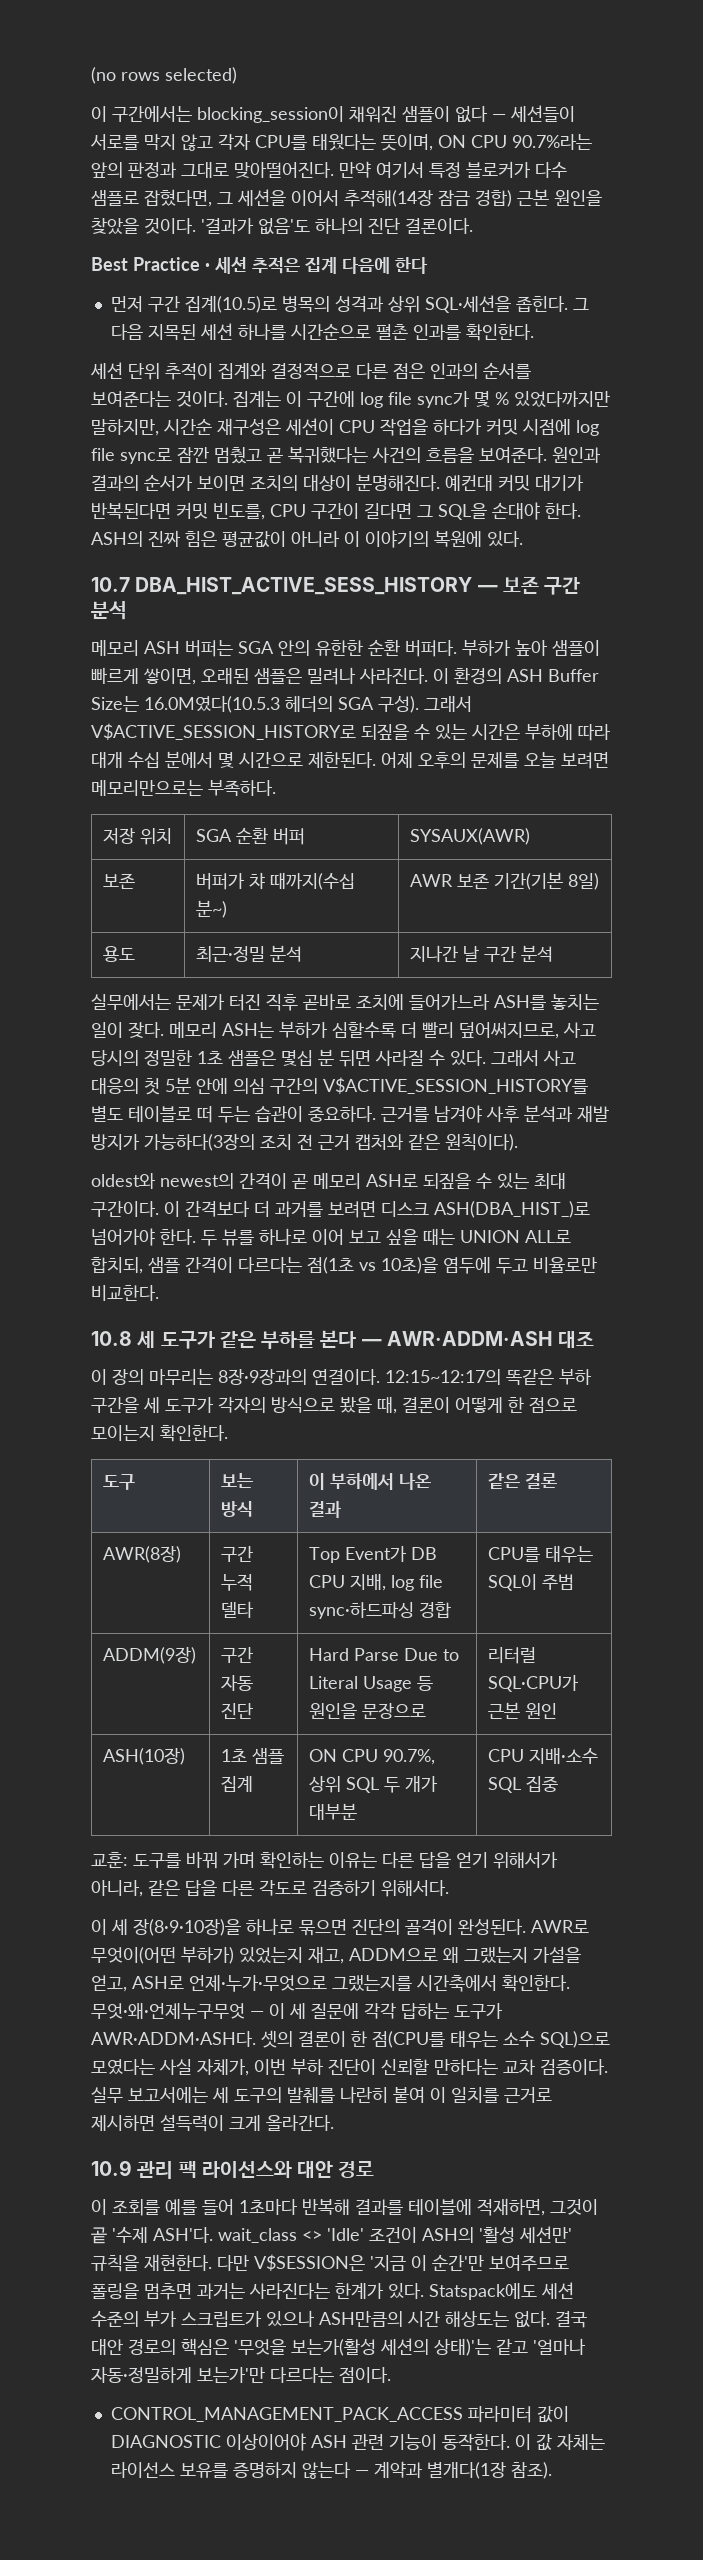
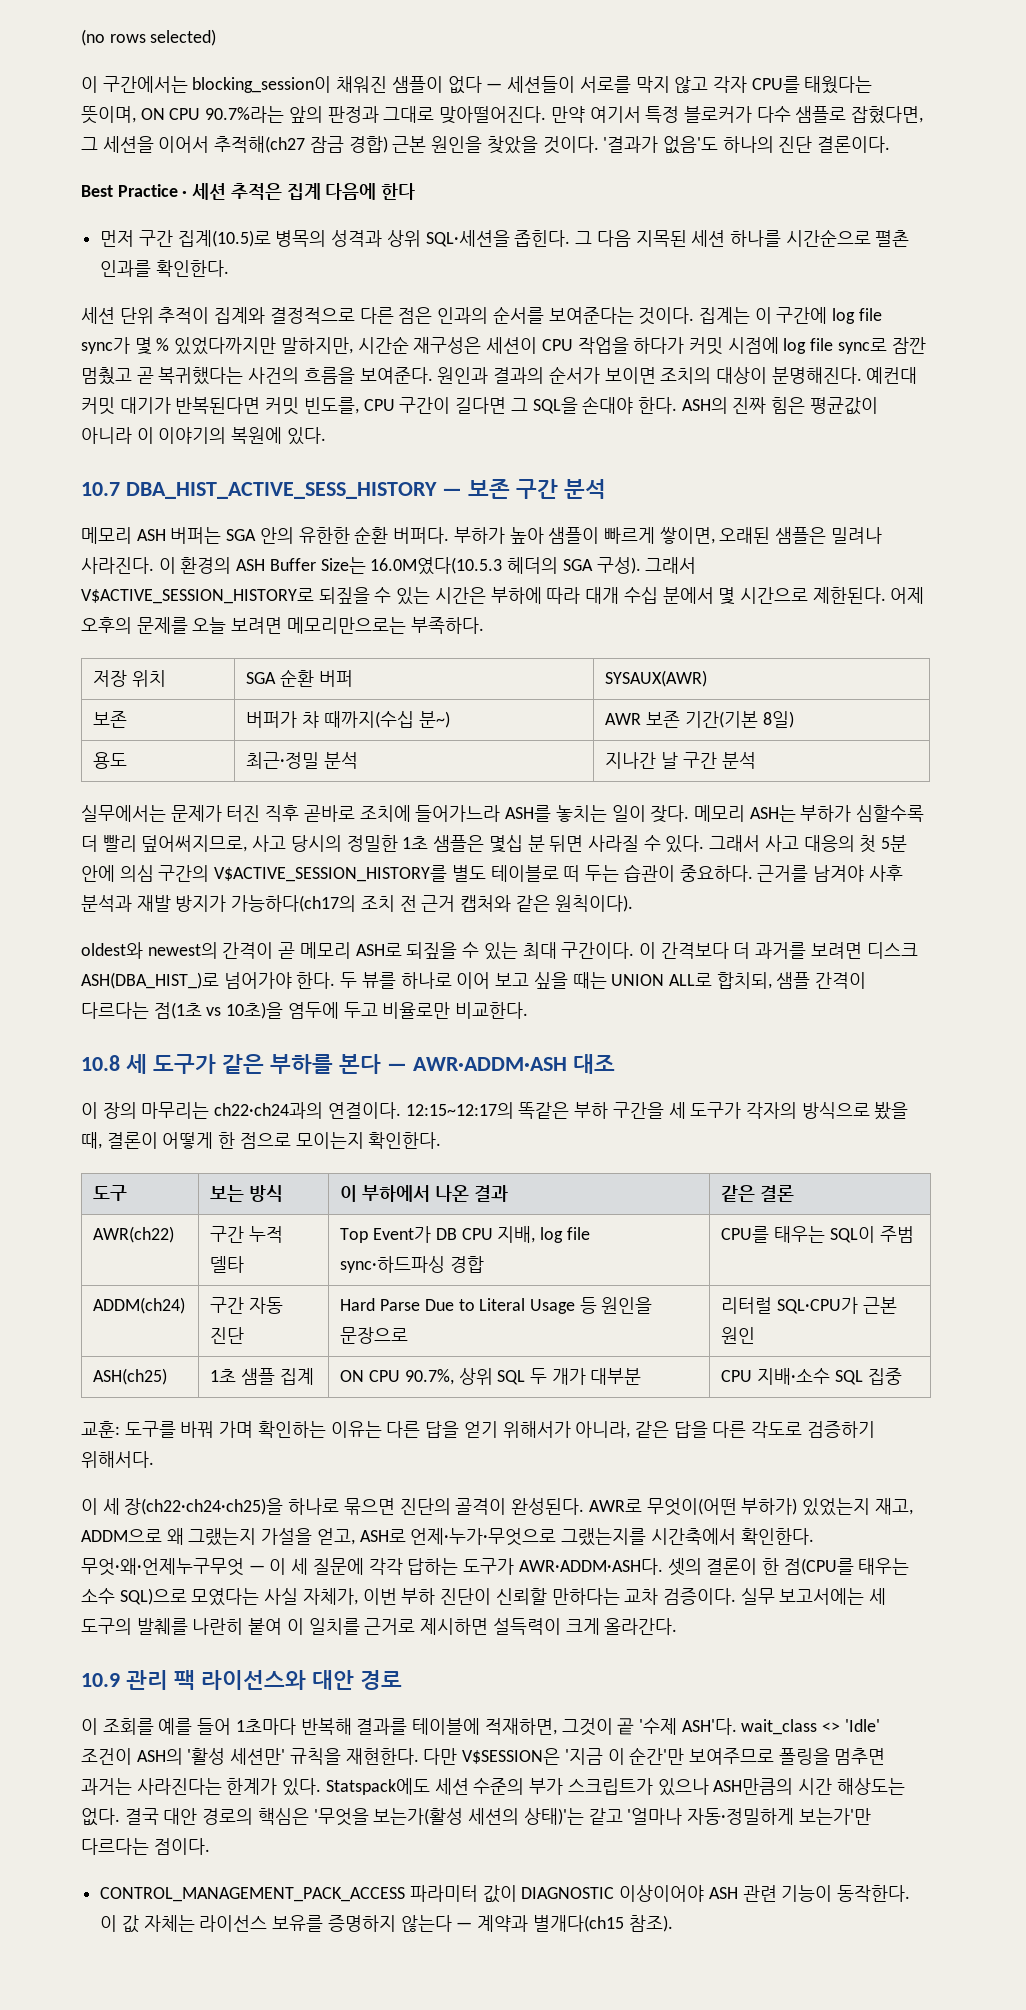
- 만약 여기서 특정 블로커가 다수 샘플로 잡혔다면, 그 세션을 이어서 추적해(14장 잠금 경합) 근본 원인을 찾았을 것이다.
+ 만약 여기서 특정 블로커가 다수 샘플로 잡혔다면, 그 세션을 이어서 추적해(ch27 잠금 경합) 근본 원인을 찾았을 것이다.
- 근거를 남겨야 사후 분석과 재발 방지가 가능하다(3장의 조치 전 근거 캡처와 같은 원칙이다).
+ 근거를 남겨야 사후 분석과 재발 방지가 가능하다(ch17의 조치 전 근거 캡처와 같은 원칙이다).
- 이 장의 마무리는 8장·9장과의 연결이다.
+ 이 장의 마무리는 ch22·ch24과의 연결이다.
- AWR(8장) | 구간 누적 델타 | Top Event가 DB CPU 지배, log file sync·하드파싱 경합 | CPU를 태우는 SQL이 주범
+ AWR(ch22) | 구간 누적 델타 | Top Event가 DB CPU 지배, log file sync·하드파싱 경합 | CPU를 태우는 SQL이 주범
- ADDM(9장) | 구간 자동 진단 | Hard Parse Due to Literal Usage 등 원인을 문장으로 | 리터럴 SQL·CPU가 근본 원인
+ ADDM(ch24) | 구간 자동 진단 | Hard Parse Due to Literal Usage 등 원인을 문장으로 | 리터럴 SQL·CPU가 근본 원인
- ASH(10장) | 1초 샘플 집계 | ON CPU 90.7%, 상위 SQL 두 개가 대부분 | CPU 지배·소수 SQL 집중
+ ASH(ch25) | 1초 샘플 집계 | ON CPU 90.7%, 상위 SQL 두 개가 대부분 | CPU 지배·소수 SQL 집중
- 이 세 장(8·9·10장)을 하나로 묶으면 진단의 골격이 완성된다.
+ 이 세 장(ch22·ch24·ch25)을 하나로 묶으면 진단의 골격이 완성된다.
- 이 값 자체는 라이선스 보유를 증명하지 않는다 — 계약과 별개다(1장 참조).
+ 이 값 자체는 라이선스 보유를 증명하지 않는다 — 계약과 별개다(ch15 참조).

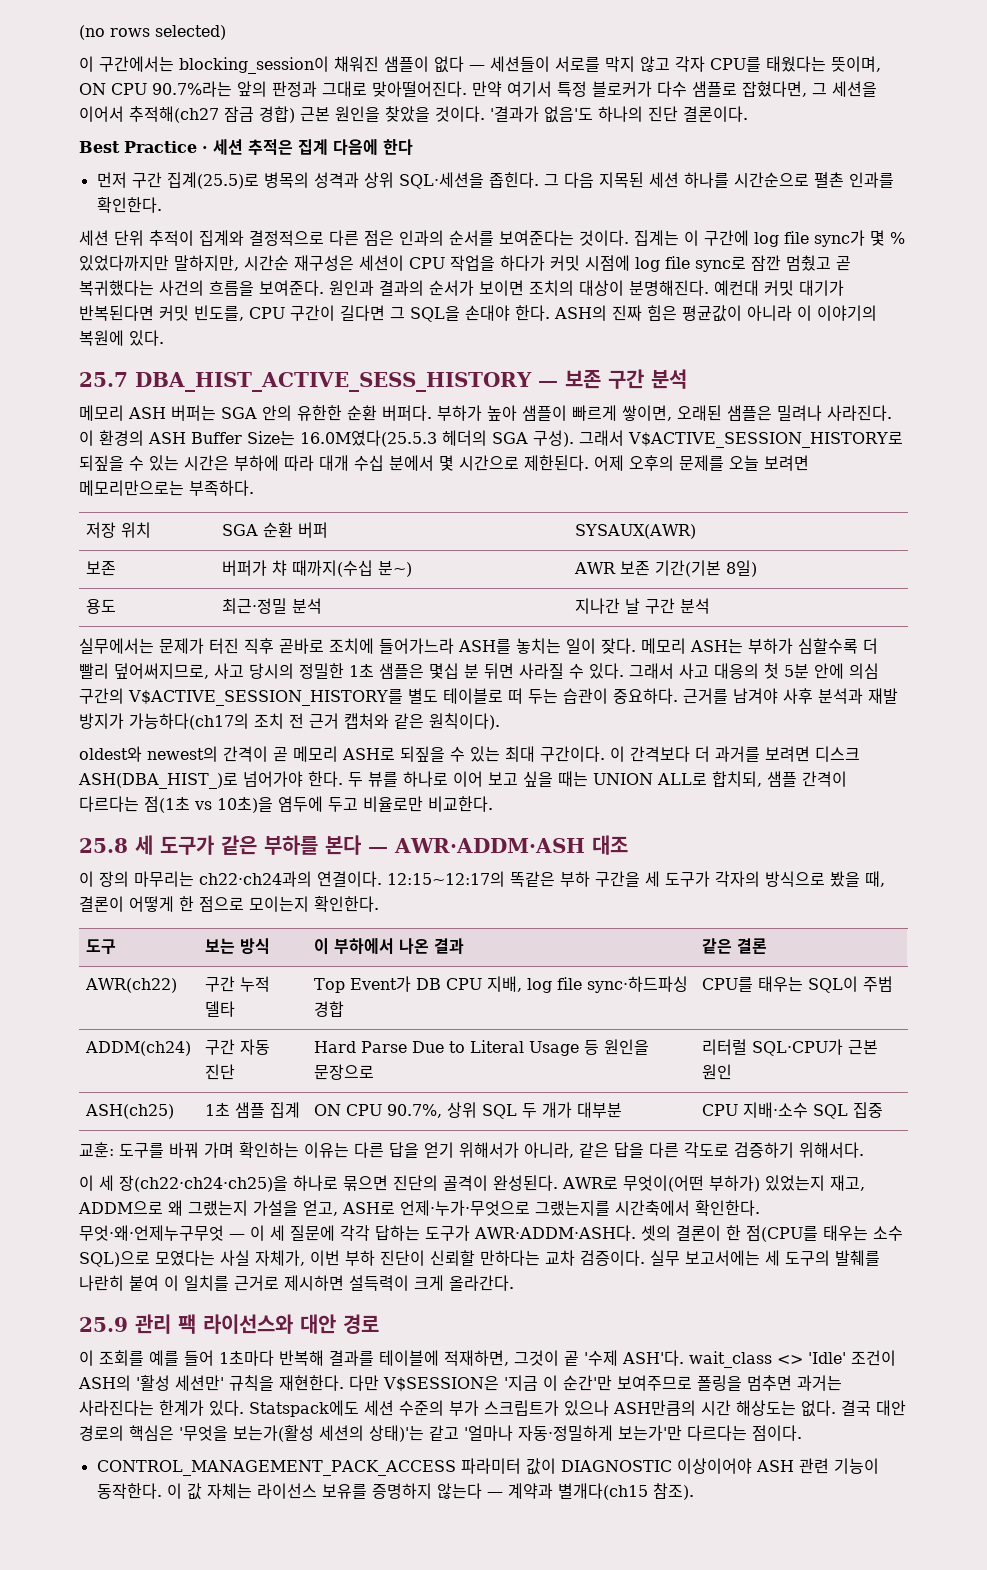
- 먼저 구간 집계(10.5)로 병목의 성격과 상위 SQL·세션을 좁힌다.
+ 먼저 구간 집계(25.5)로 병목의 성격과 상위 SQL·세션을 좁힌다.
- 10.7 DBA_HIST_ACTIVE_SESS_HISTORY — 보존 구간 분석
+ 25.7 DBA_HIST_ACTIVE_SESS_HISTORY — 보존 구간 분석
- 이 환경의 ASH Buffer Size는 16.0M였다(10.5.3 헤더의 SGA 구성).
+ 이 환경의 ASH Buffer Size는 16.0M였다(25.5.3 헤더의 SGA 구성).
- 10.8 세 도구가 같은 부하를 본다 — AWR·ADDM·ASH 대조
+ 25.8 세 도구가 같은 부하를 본다 — AWR·ADDM·ASH 대조
- 10.9 관리 팩 라이선스와 대안 경로
+ 25.9 관리 팩 라이선스와 대안 경로

